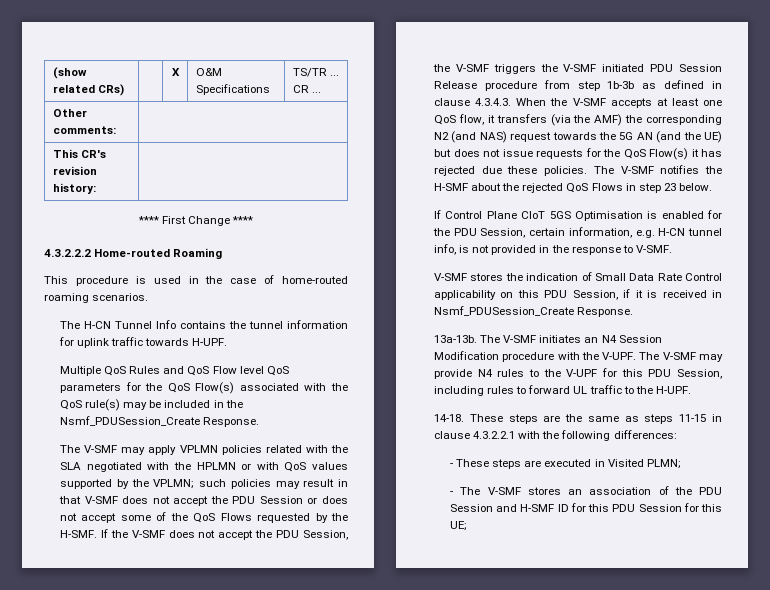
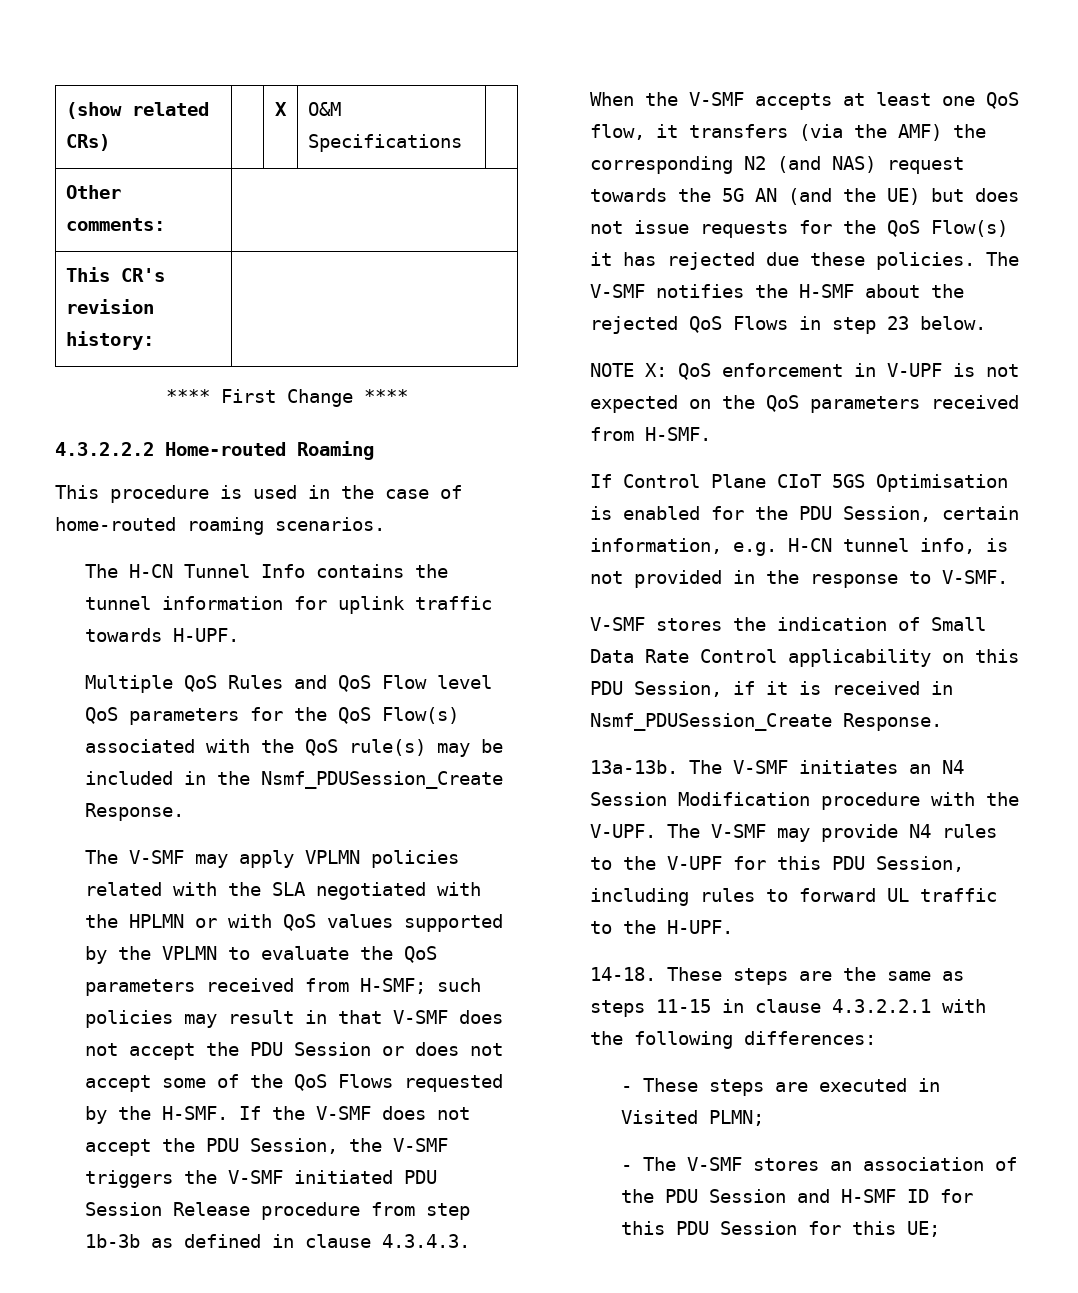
- (show related CRs) | | X | O&M Specifications | TS/TR ... CR ...
+ (show related CRs) | | X | O&M Specifications |
- The V-SMF may apply VPLMN policies related with the SLA negotiated with the HPLMN or with QoS values supported by the VPLMN; such policies may result in that V-SMF does not accept the PDU Session or does not accept some of the QoS Flows requested by the H-SMF.
+ The V-SMF may apply VPLMN policies related with the SLA negotiated with the HPLMN or with QoS values supported by the VPLMN to evaluate the QoS parameters received from H-SMF; such policies may result in that V-SMF does not accept the PDU Session or does not accept some of the QoS Flows requested by the H-SMF.
+ NOTE X: QoS enforcement in V-UPF is not expected on the QoS parameters received from H-SMF.

